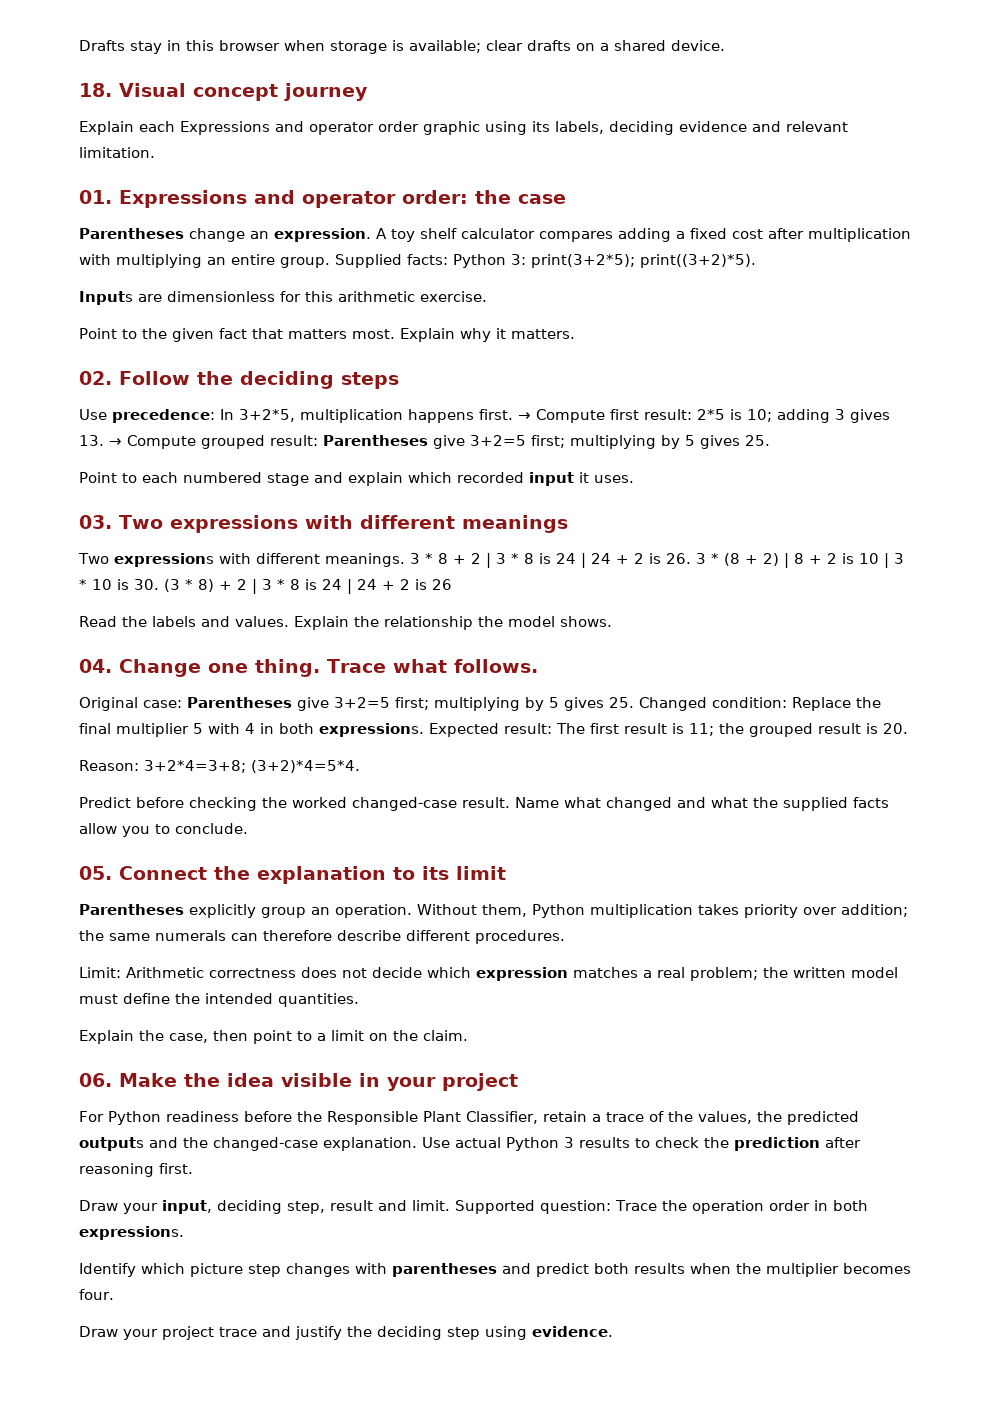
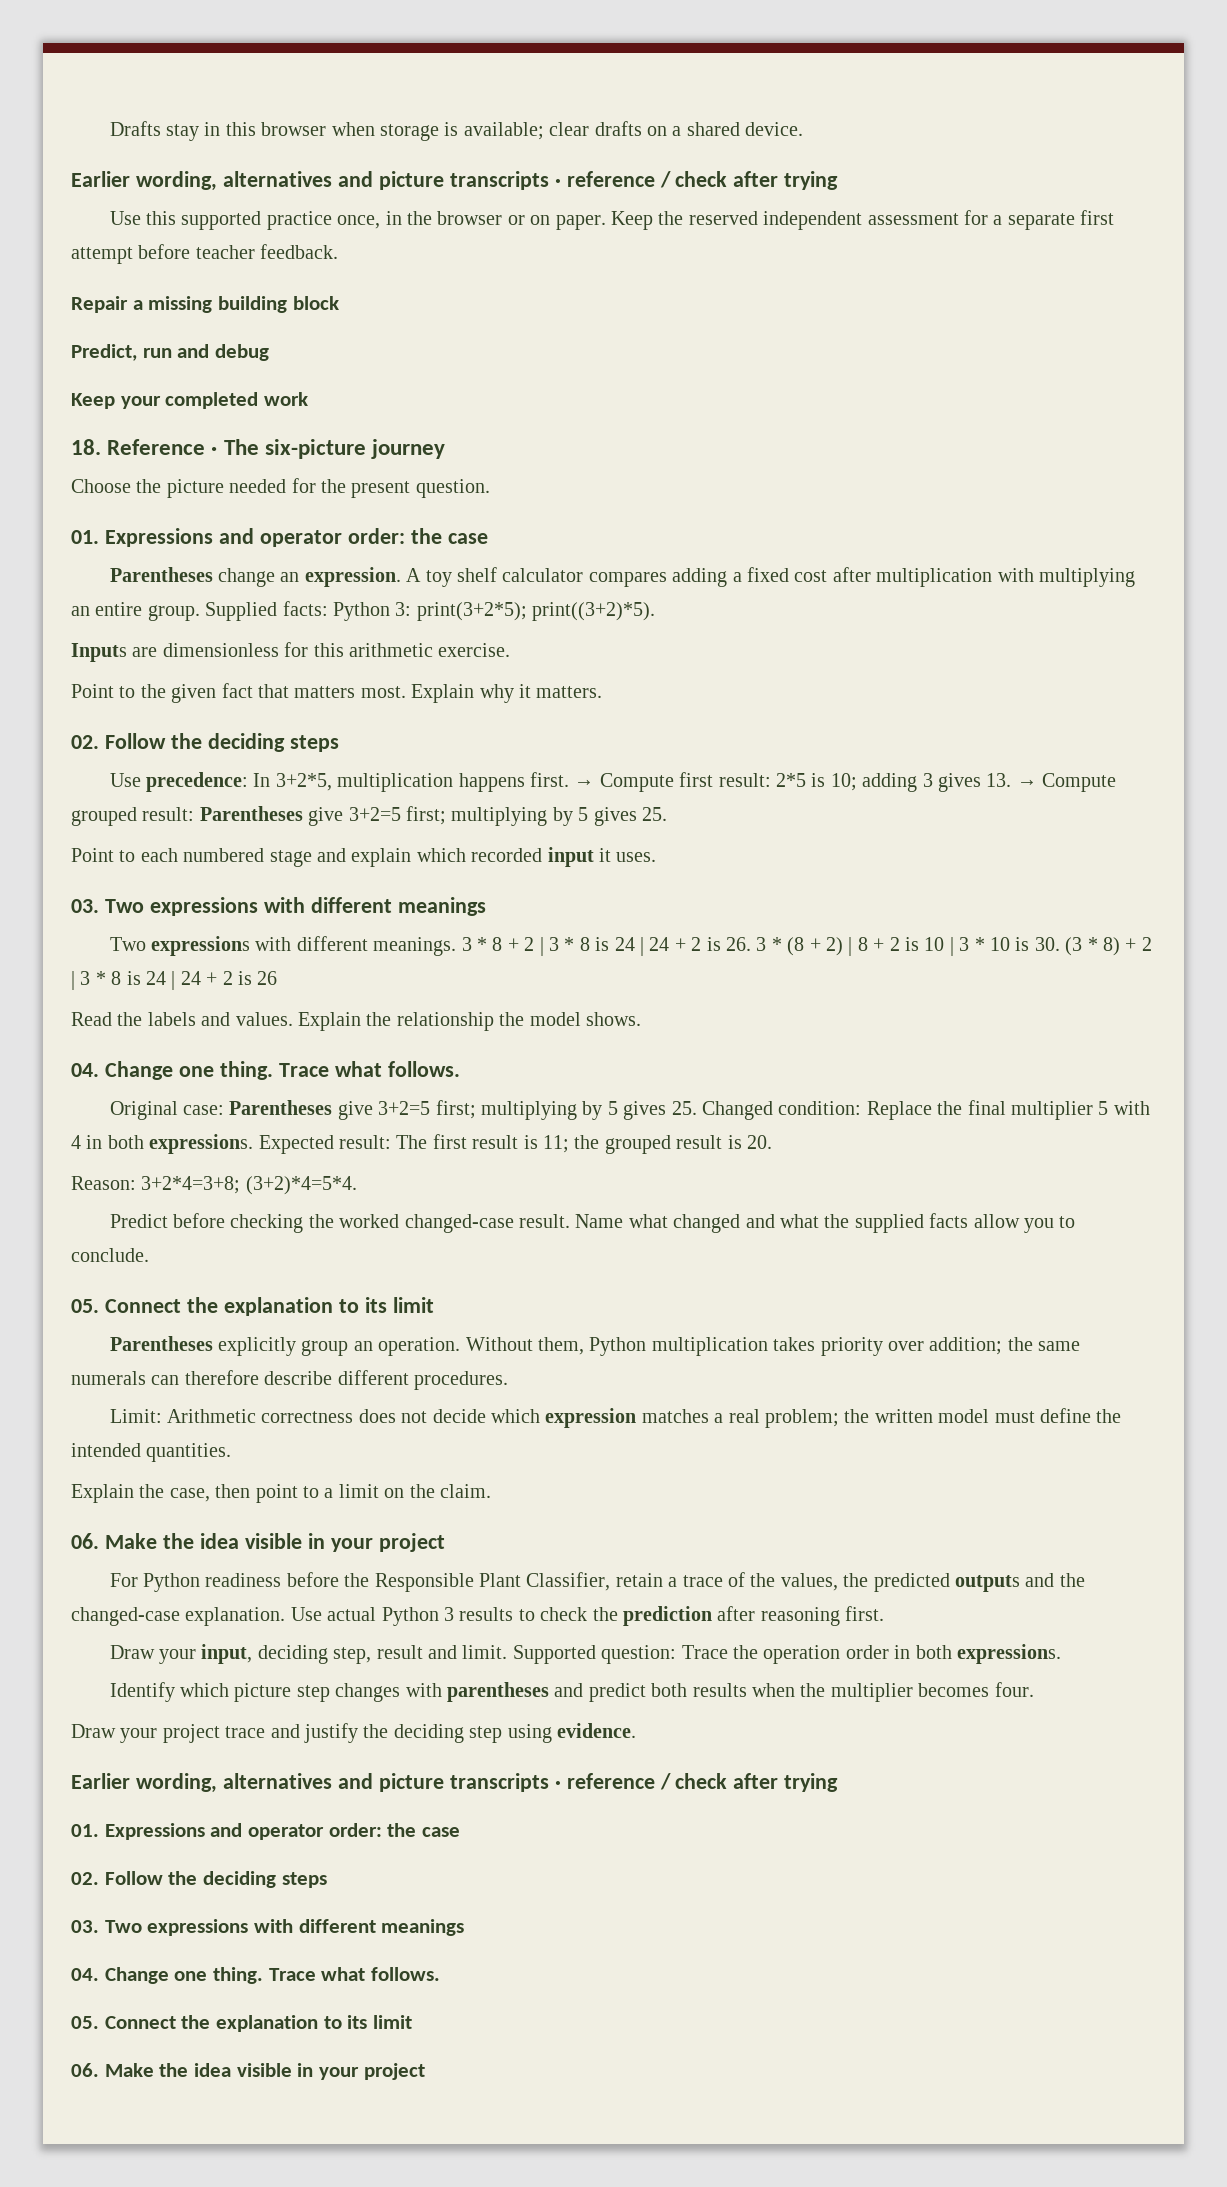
  Drafts stay in this browser when storage is available; clear drafts on a shared device.
- 18. Visual concept journey
- Explain each Expressions and operator order graphic using its labels, deciding evidence and relevant limitation.
+ Earlier wording, alternatives and picture transcripts · reference / check after trying
+ Use this supported practice once, in the browser or on paper. Keep the reserved independent assessment for a separate first attempt before teacher feedback.
+ Repair a missing building block
+ Predict, run and debug
+ Keep your completed work
+ 18. Reference · The six-picture journey
+ Choose the picture needed for the present question.
  Draw your project trace and justify the deciding step using evidence.
+ Earlier wording, alternatives and picture transcripts · reference / check after trying
+ 01. Expressions and operator order: the case
+ 02. Follow the deciding steps
+ 03. Two expressions with different meanings
+ 04. Change one thing. Trace what follows.
+ 05. Connect the explanation to its limit
+ 06. Make the idea visible in your project

